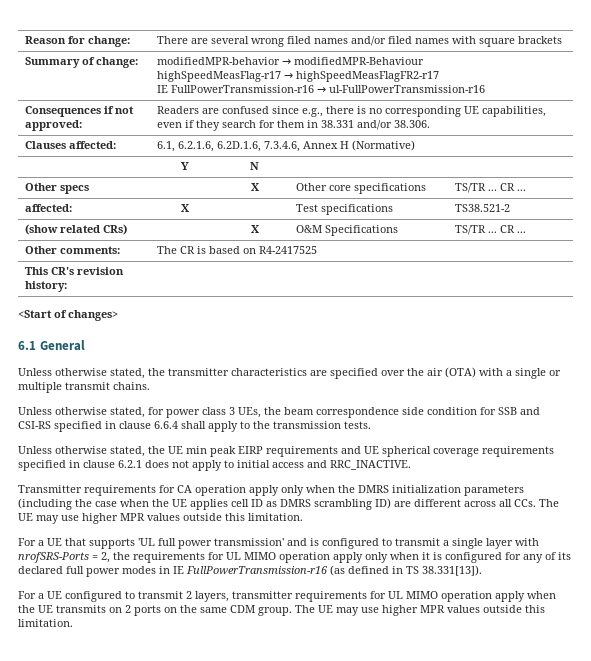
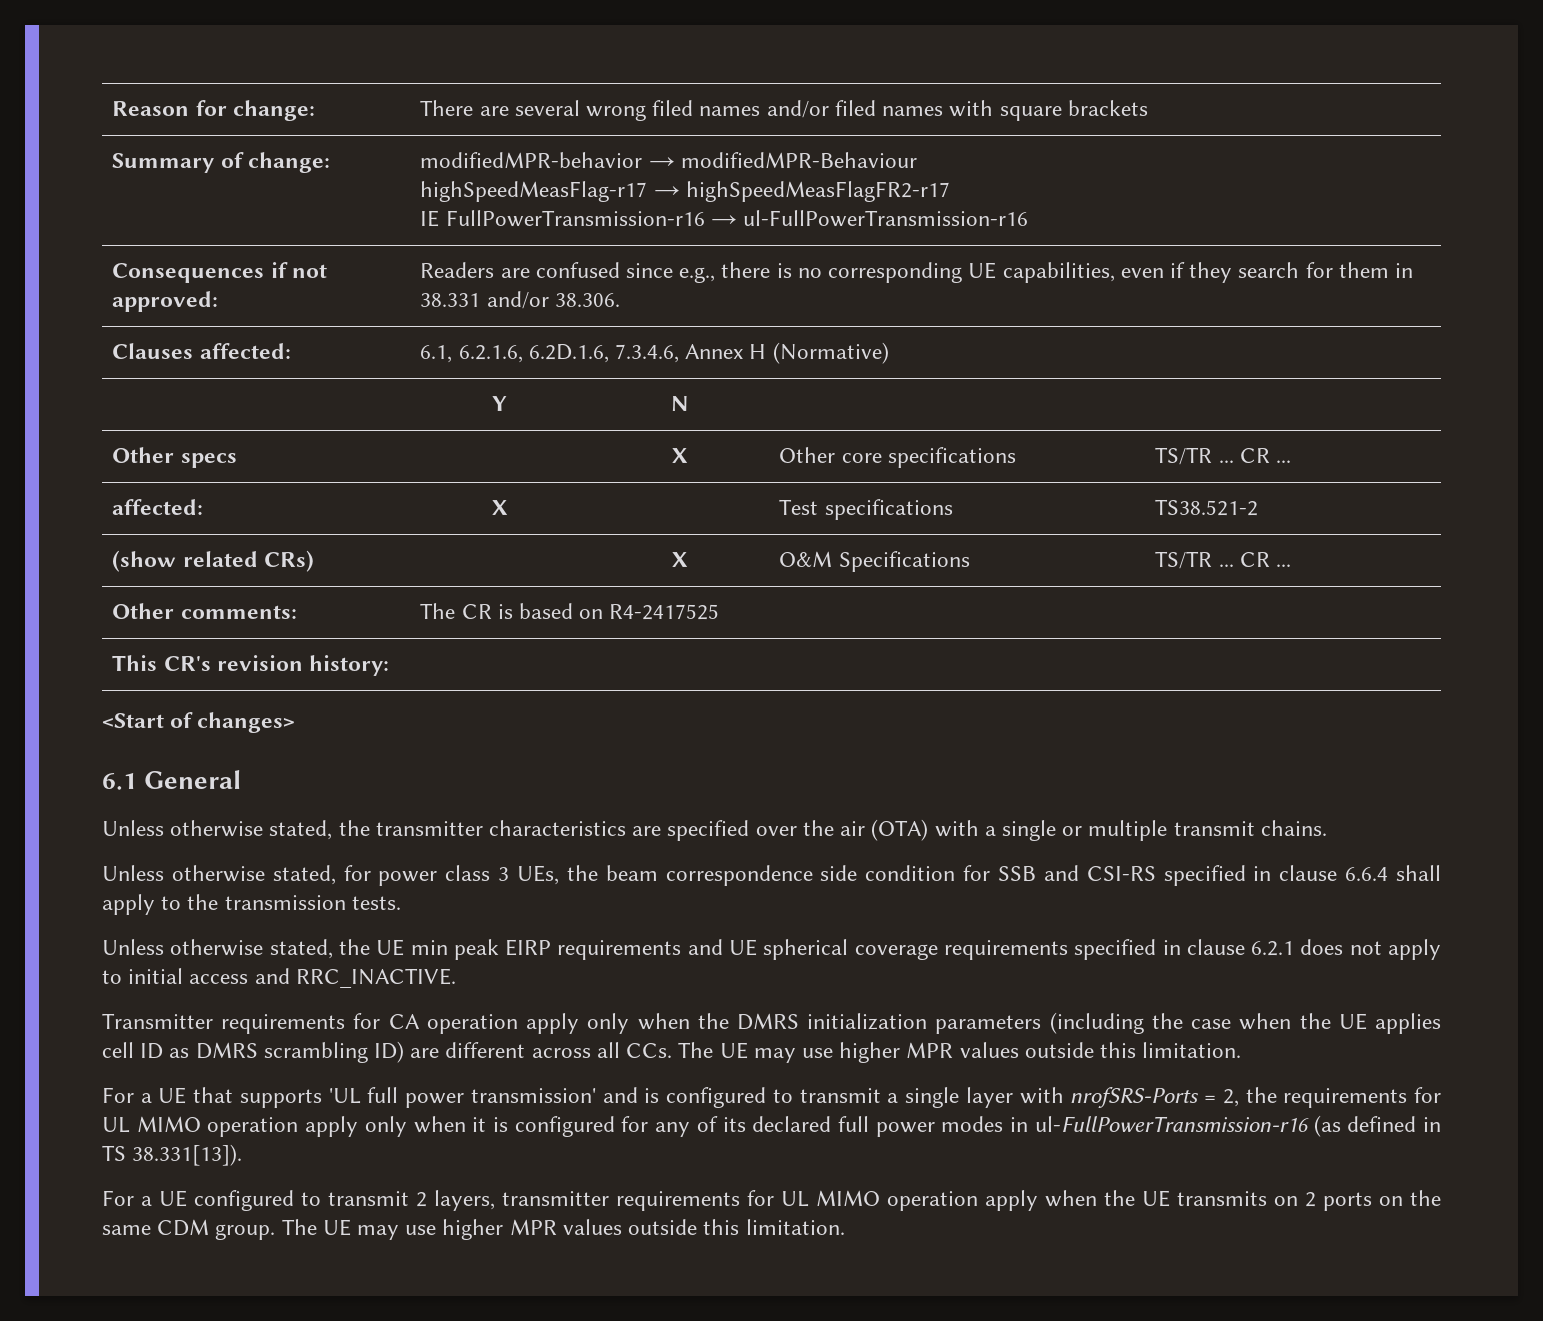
- For a UE that supports 'UL full power transmission' and is configured to transmit a single layer with nrofSRS-Ports = 2, the requirements for UL MIMO operation apply only when it is configured for any of its declared full power modes in IE FullPowerTransmission-r16 (as defined in TS 38.331[13]).
+ For a UE that supports 'UL full power transmission' and is configured to transmit a single layer with nrofSRS-Ports = 2, the requirements for UL MIMO operation apply only when it is configured for any of its declared full power modes in ul-FullPowerTransmission-r16 (as defined in TS 38.331[13]).

